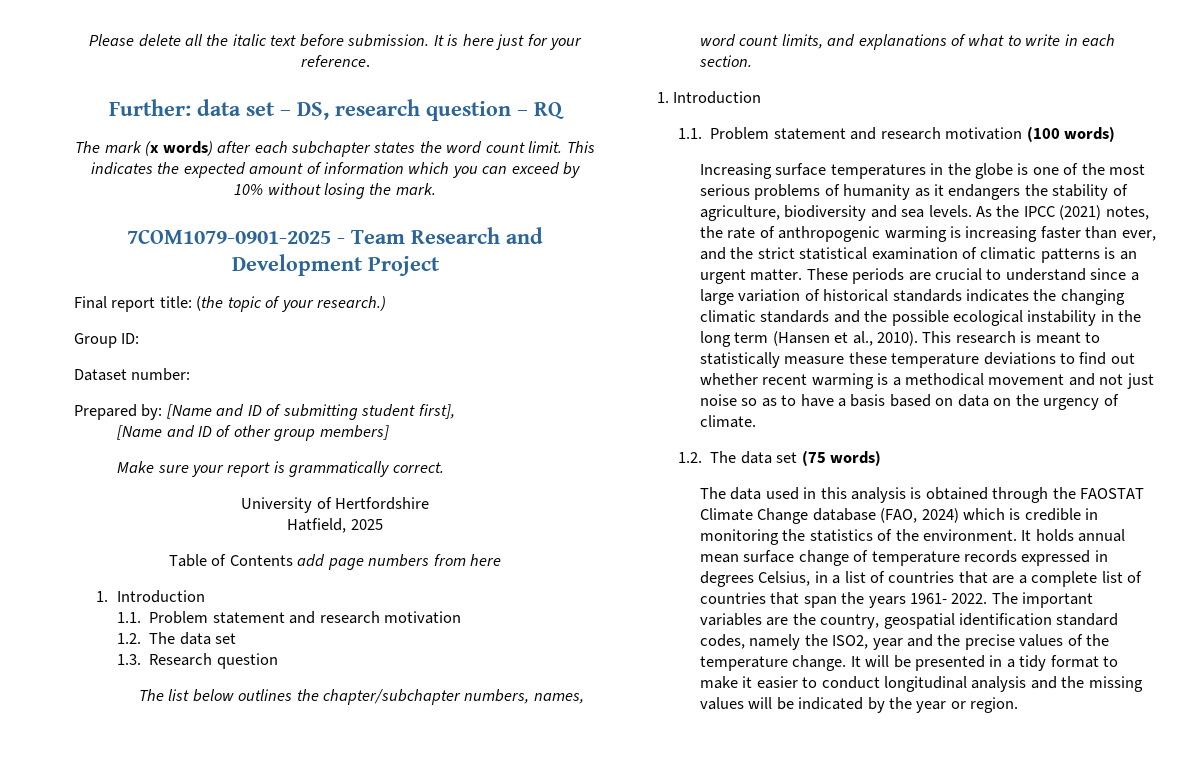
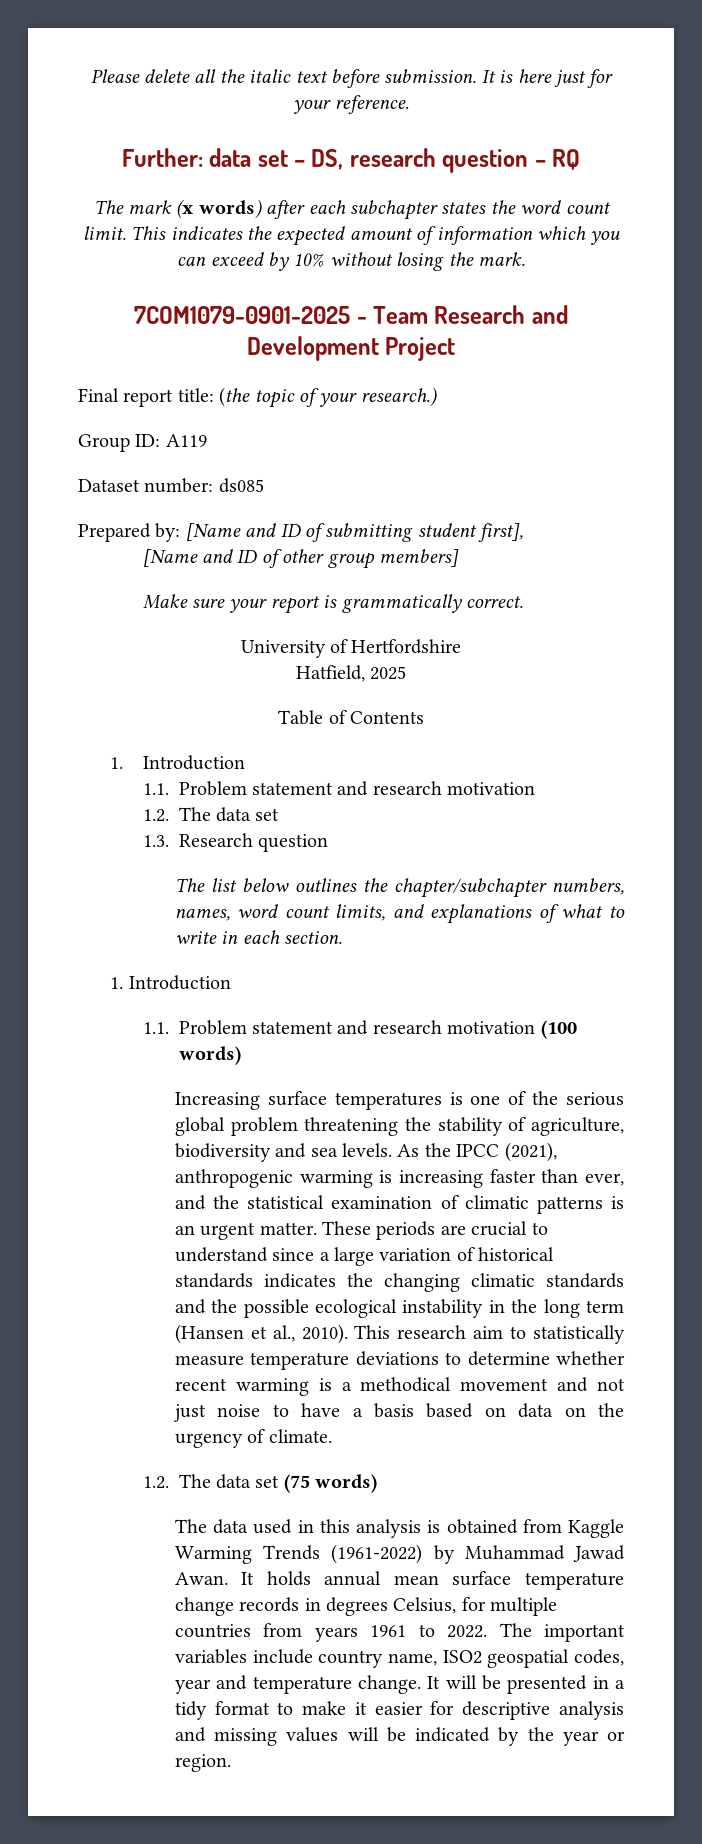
- Group ID:
+ Group ID: A119
- Dataset number:
+ Dataset number: ds085
- Table of Contents add page numbers from here
+ Table of Contents
- Increasing surface temperatures in the globe is one of the most serious problems of humanity as it endangers the stability of agriculture, biodiversity and sea levels.
+ Increasing surface temperatures is one of the serious global problem threatening the stability of agriculture, biodiversity and sea levels.
- As the IPCC (2021) notes, the rate of anthropogenic warming is increasing faster than ever, and the strict statistical examination of climatic patterns is an urgent matter.
+ As the IPCC (2021), anthropogenic warming is increasing faster than ever, and the statistical examination of climatic patterns is an urgent matter.
- This research is meant to statistically measure these temperature deviations to find out whether recent warming is a methodical movement and not just noise so as to have a basis based on data on the urgency of climate.
+ This research aim to statistically measure temperature deviations to determine whether recent warming is a methodical movement and not just noise to have a basis based on data on the urgency of climate.
- The data used in this analysis is obtained through the FAOSTAT Climate Change database (FAO, 2024) which is credible in monitoring the statistics of the environment.
+ The data used in this analysis is obtained from Kaggle Warming Trends (1961-2022) by Muhammad Jawad Awan.
- It holds annual mean surface change of temperature records expressed in degrees Celsius, in a list of countries that are a complete list of countries that span the years 1961- 2022. The important variables are the country, geospatial identification standard codes, namely the ISO2, year and the precise values of the temperature change.
+ It holds annual mean surface temperature change records in degrees Celsius, for multiple countries from years 1961 to 2022. The important variables include country name, ISO2 geospatial codes, year and temperature change.
- It will be presented in a tidy format to make it easier to conduct longitudinal analysis and the missing values will be indicated by the year or region.
+ It will be presented in a tidy format to make it easier for descriptive analysis and missing values will be indicated by the year or region.

